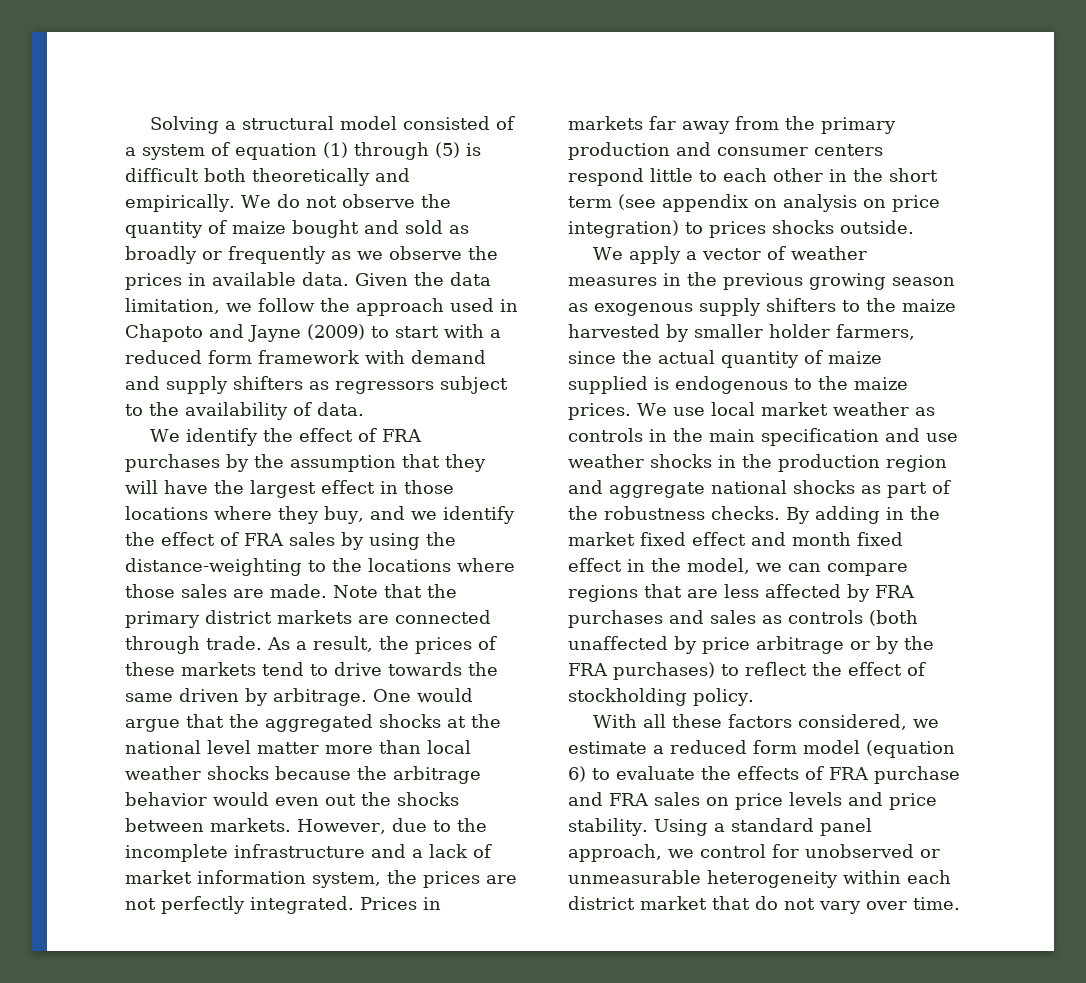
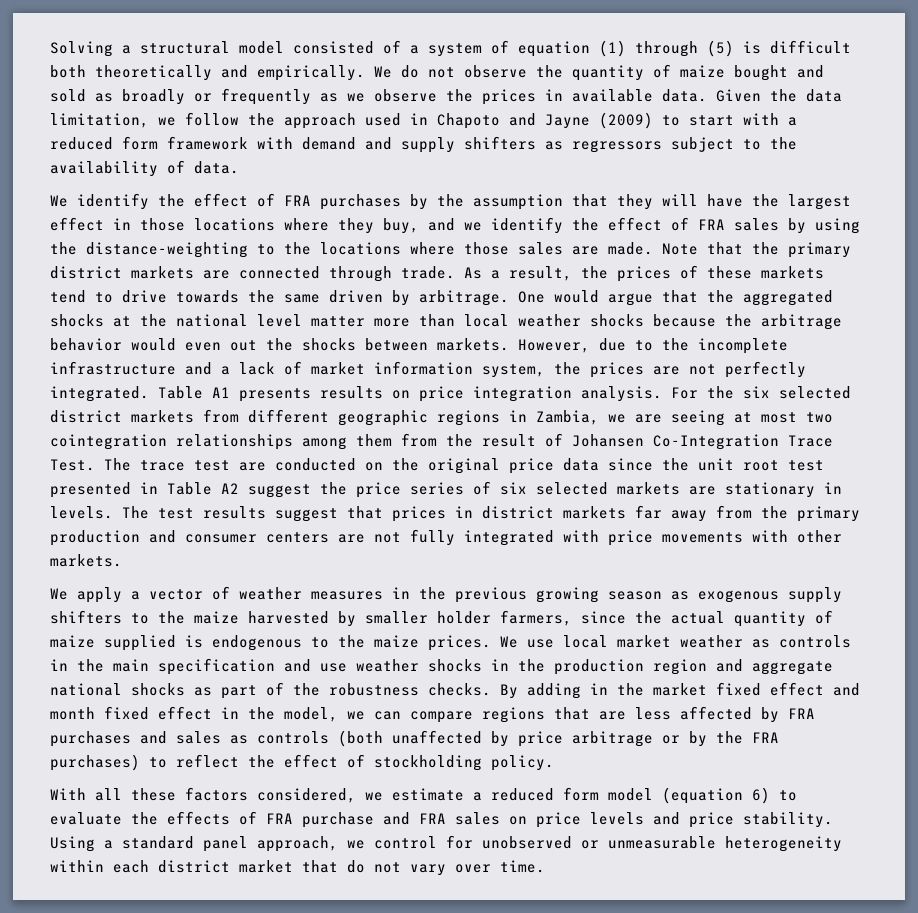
- Prices in markets far away from the primary production and consumer centers respond little to each other in the short term (see appendix on analysis on price integration) to prices shocks outside.
+ Table A1 presents results on price integration analysis. For the six selected district markets from different geographic regions in Zambia, we are seeing at most two cointegration relationships among them from the result of Johansen Co-Integration Trace Test. The trace test are conducted on the original price data since the unit root test presented in Table A2 suggest the price series of six selected markets are stationary in levels. The test results suggest that prices in district markets far away from the primary production and consumer centers are not fully integrated with price movements with other markets.

